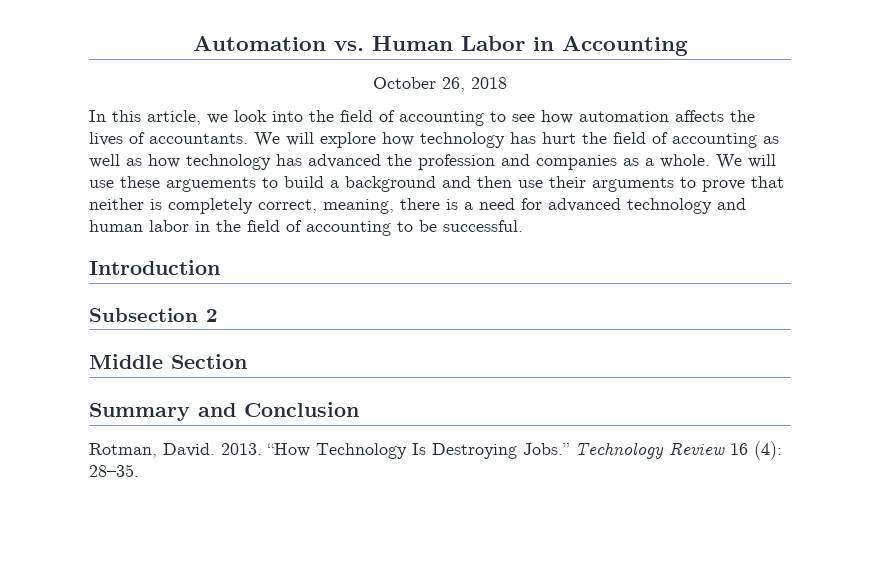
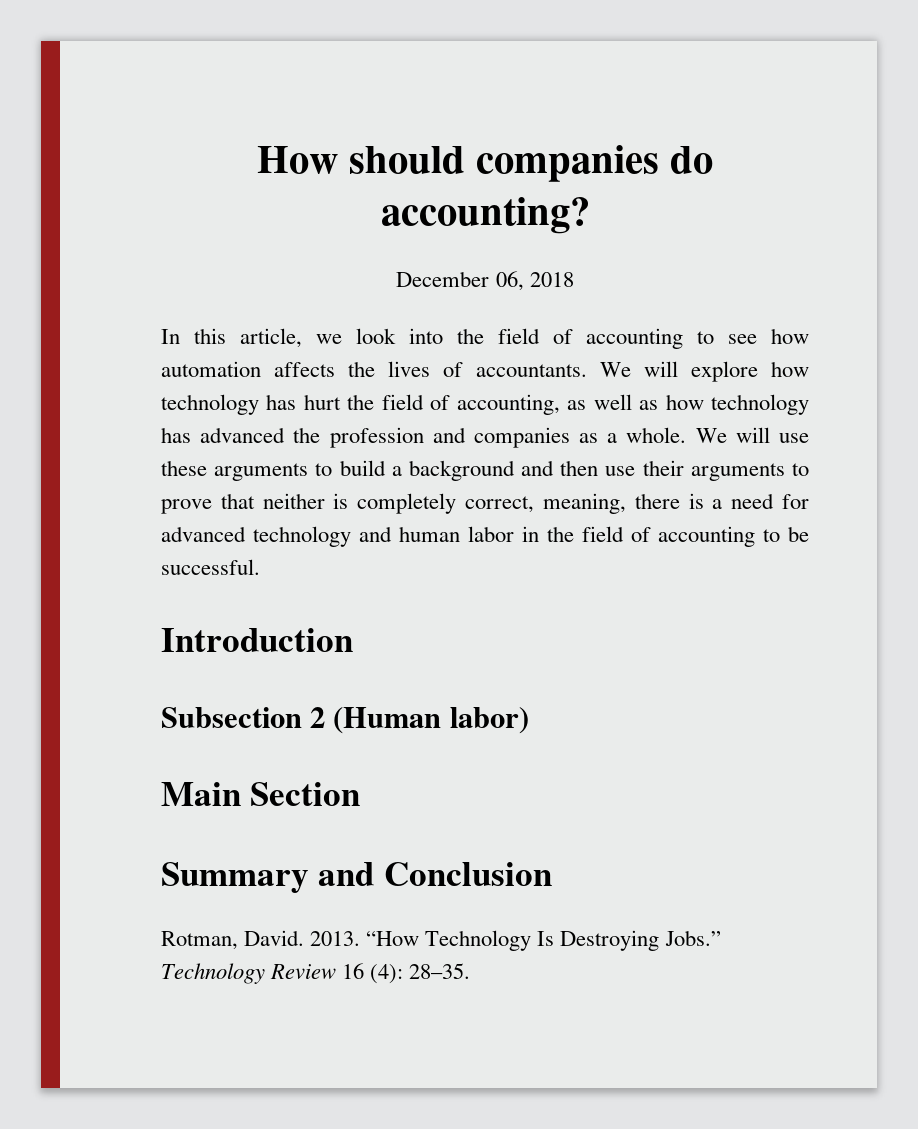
- Automation vs. Human Labor in Accounting
- October 26, 2018
+ How should companies do accounting?
+ December 06, 2018
- We will explore how technology has hurt the field of accounting as well as how technology has advanced the profession and companies as a whole.
+ We will explore how technology has hurt the field of accounting, as well as how technology has advanced the profession and companies as a whole.
- We will use these arguements to build a background and then use their arguments to prove that neither is completely correct, meaning, there is a need for advanced technology and human labor in the field of accounting to be successful.
+ We will use these arguments to build a background and then use their arguments to prove that neither is completely correct, meaning, there is a need for advanced technology and human labor in the field of accounting to be successful.
- Subsection 2
- Middle Section
+ Subsection 2 (Human labor)
+ Main Section

